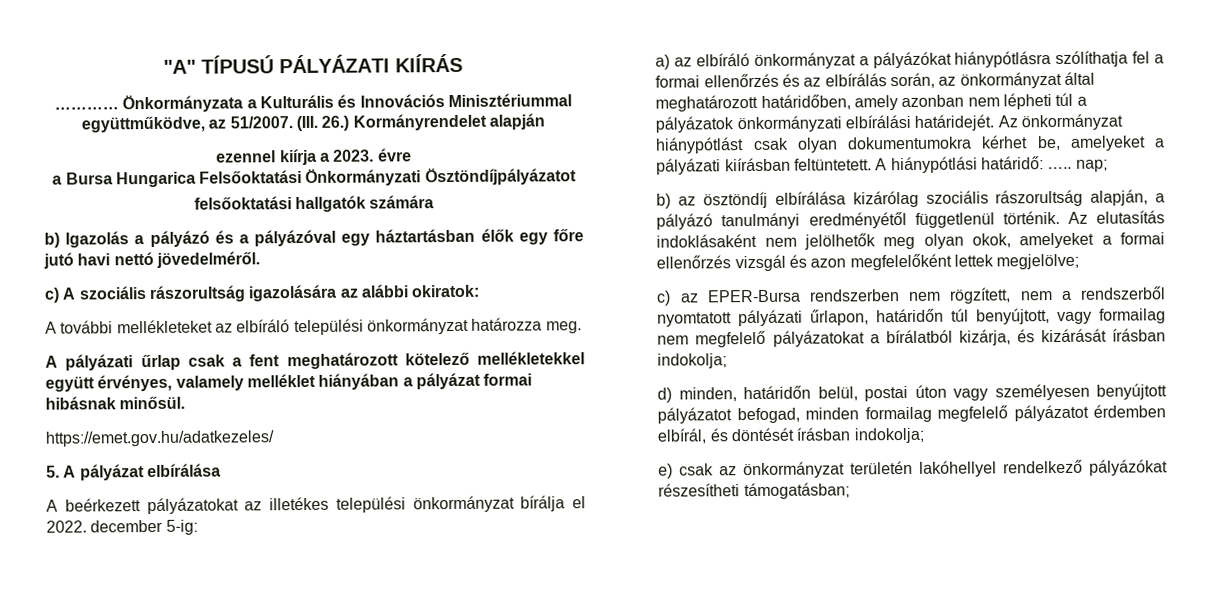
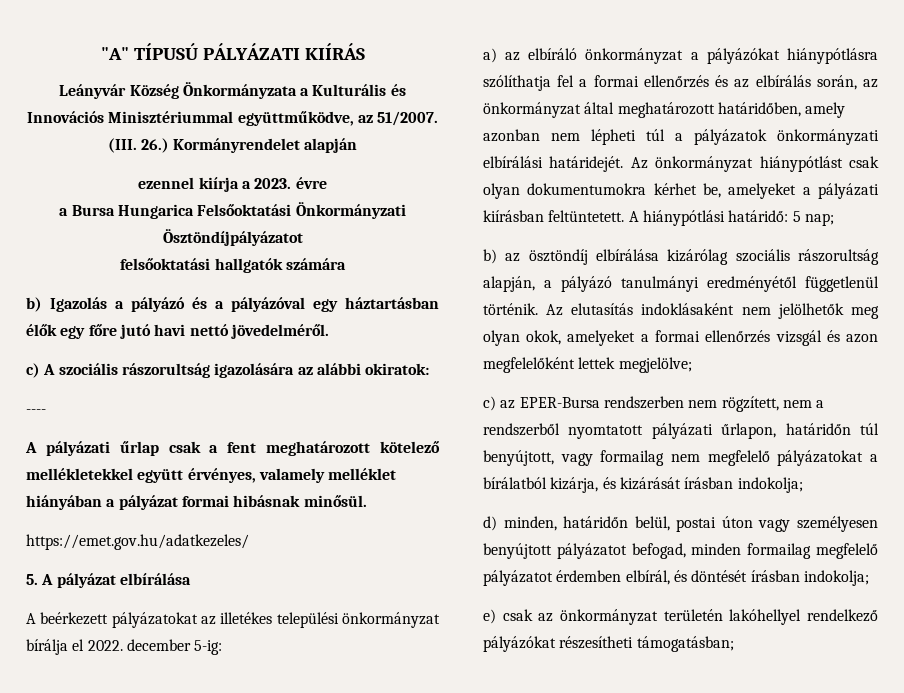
- ………… Önkormányzata a Kulturális és Innovációs Minisztériummal együttműködve, az 51/2007.
+ Leányvár Község Önkormányzata a Kulturális és Innovációs Minisztériummal együttműködve, az 51/2007.
- A további mellékleteket az elbíráló települési önkormányzat határozza meg.
+ ----
- A hiánypótlási határidő: ….. nap;
+ A hiánypótlási határidő: 5 nap;

